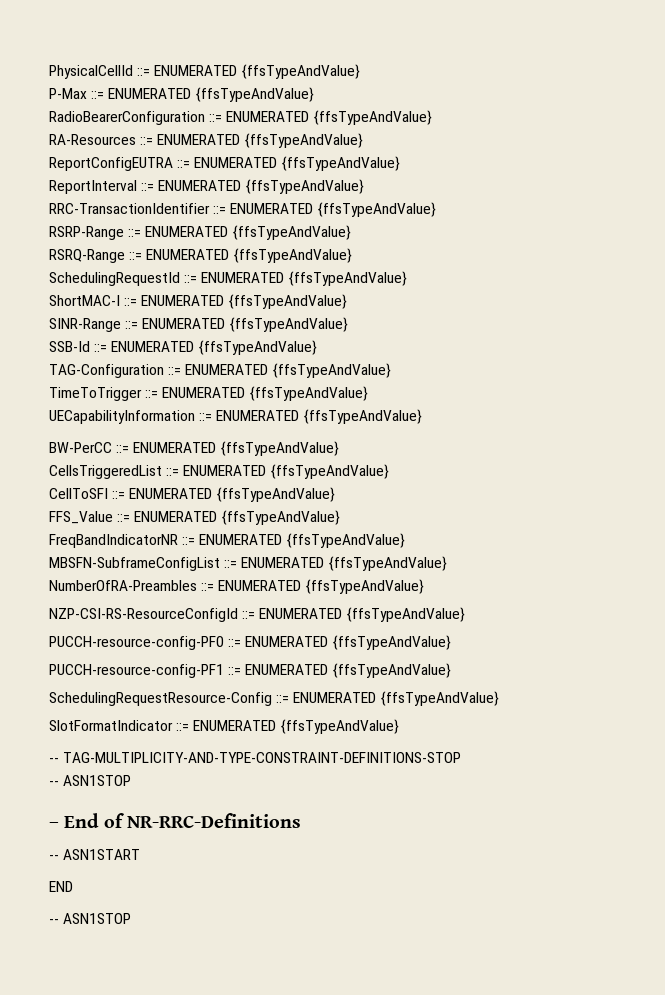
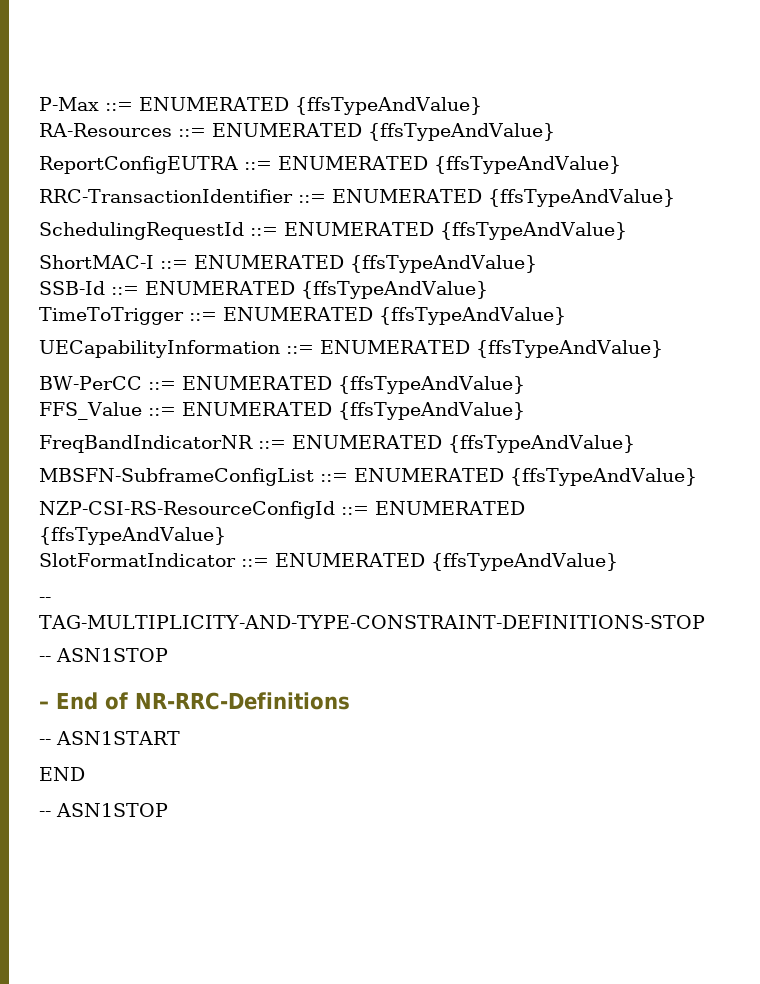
- PhysicalCellId ::= ENUMERATED {ffsTypeAndValue}
- RadioBearerConfiguration ::= ENUMERATED {ffsTypeAndValue}
- ReportInterval ::= ENUMERATED {ffsTypeAndValue}
- RSRP-Range ::= ENUMERATED {ffsTypeAndValue}
- RSRQ-Range ::= ENUMERATED {ffsTypeAndValue}
- SINR-Range ::= ENUMERATED {ffsTypeAndValue}
- TAG-Configuration ::= ENUMERATED {ffsTypeAndValue}
- CellsTriggeredList ::= ENUMERATED {ffsTypeAndValue}
- CellToSFI ::= ENUMERATED {ffsTypeAndValue}
- NumberOfRA-Preambles ::= ENUMERATED {ffsTypeAndValue}
- PUCCH-resource-config-PF0 ::= ENUMERATED {ffsTypeAndValue}
- PUCCH-resource-config-PF1 ::= ENUMERATED {ffsTypeAndValue}
- SchedulingRequestResource-Config ::= ENUMERATED {ffsTypeAndValue}

